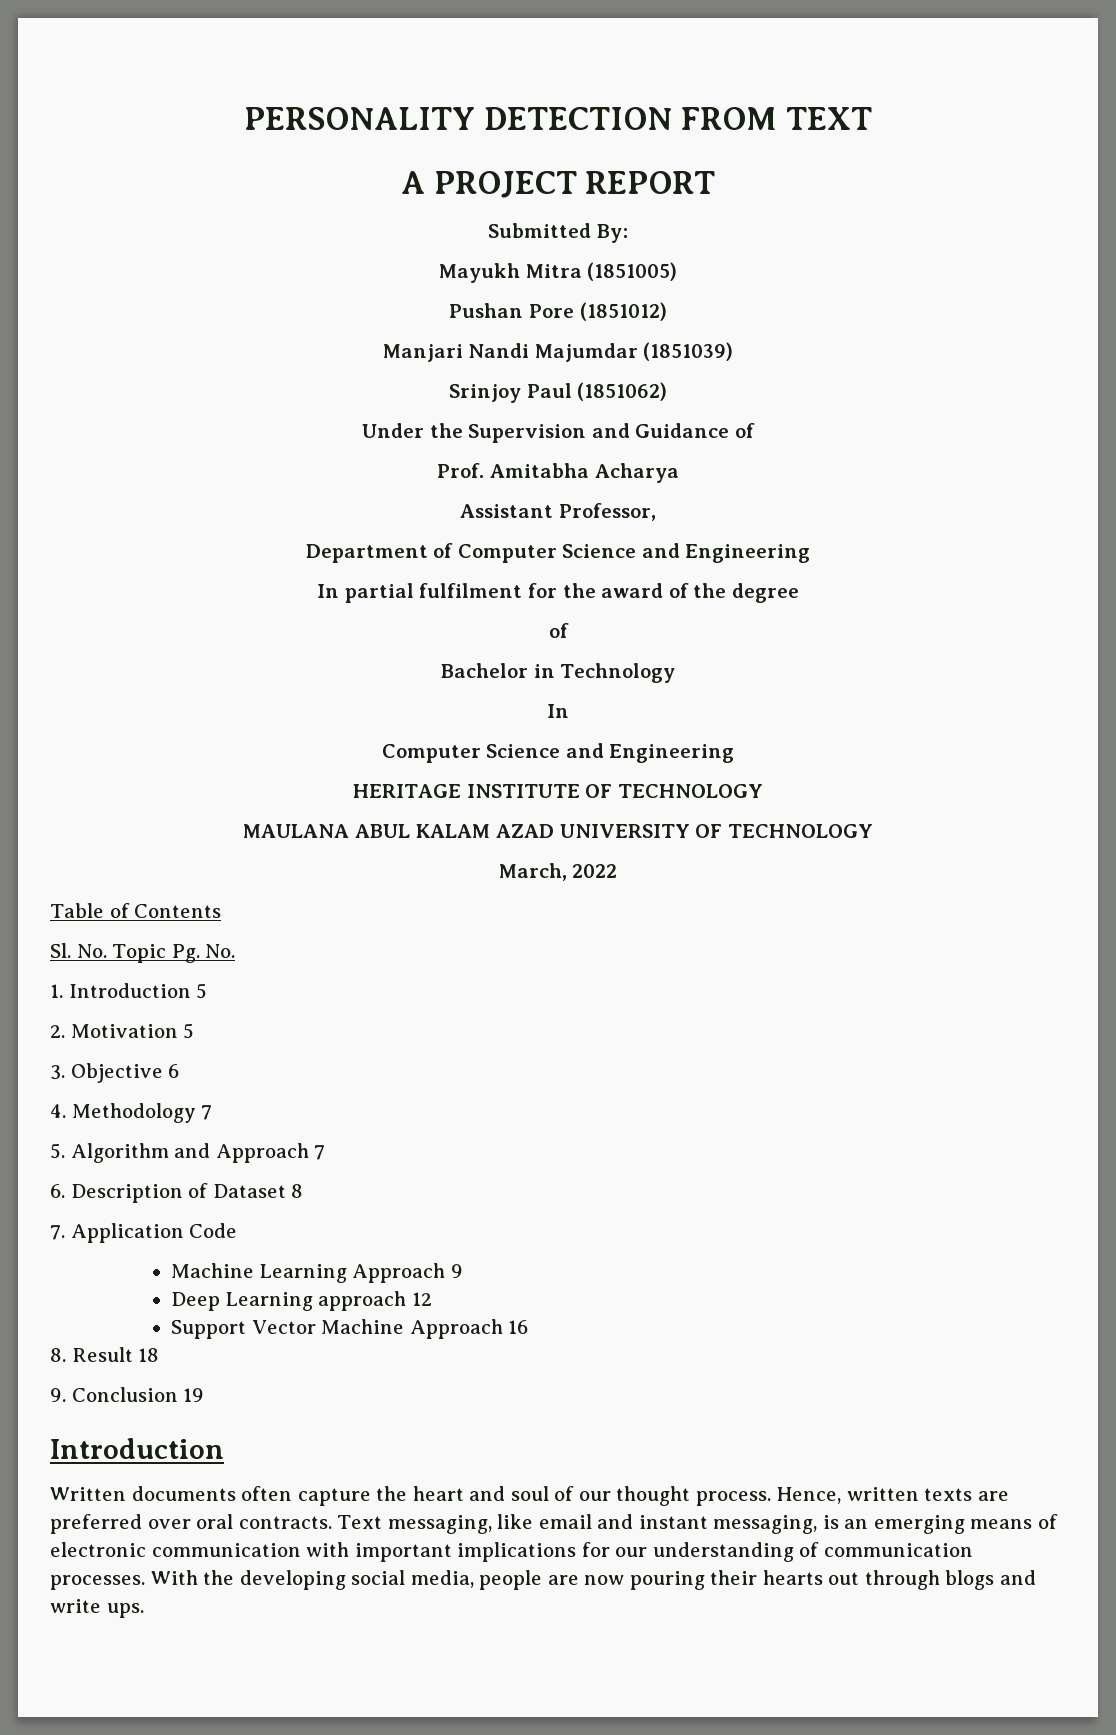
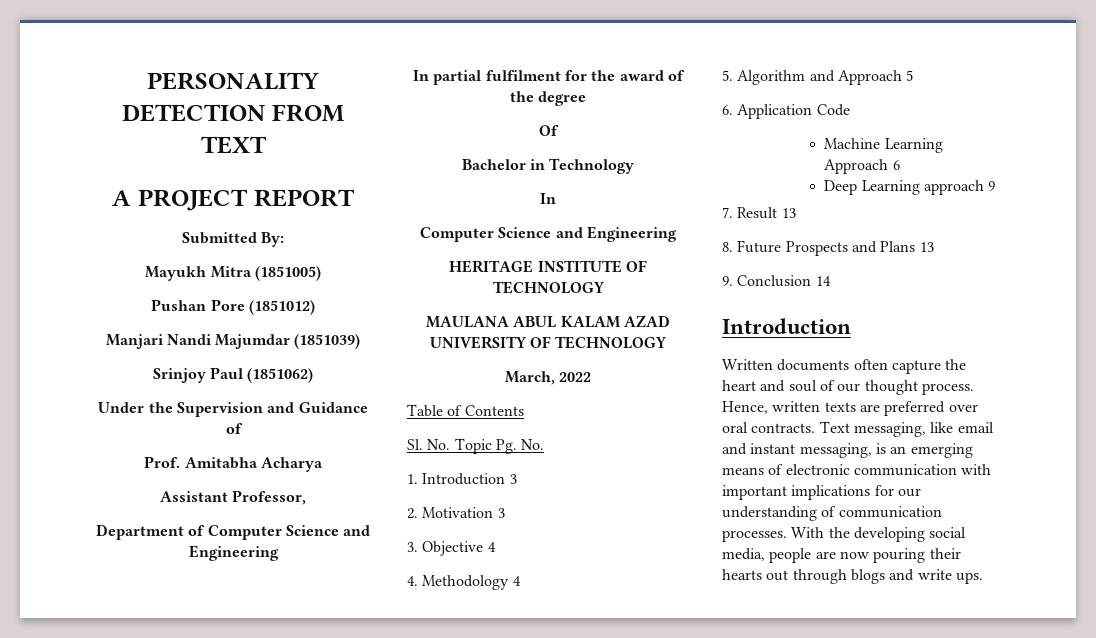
  In partial fulfilment for the award of the degree
- of
+ Of
- 1. Introduction 5
+ 1. Introduction 3
- 2. Motivation 5
+ 2. Motivation 3
- 3. Objective 6
+ 3. Objective 4
- 4. Methodology 7
+ 4. Methodology 4
- 5. Algorithm and Approach 7
+ 5. Algorithm and Approach 5
- 6. Description of Dataset 8
- 7. Application Code
+ 6. Application Code
- Machine Learning Approach 9
+ Machine Learning Approach 6
- Deep Learning approach 12
- Support Vector Machine Approach 16
- 8. Result 18
+ Deep Learning approach 9
+ 7. Result 13
+ 8. Future Prospects and Plans 13
- 9. Conclusion 19
+ 9. Conclusion 14

